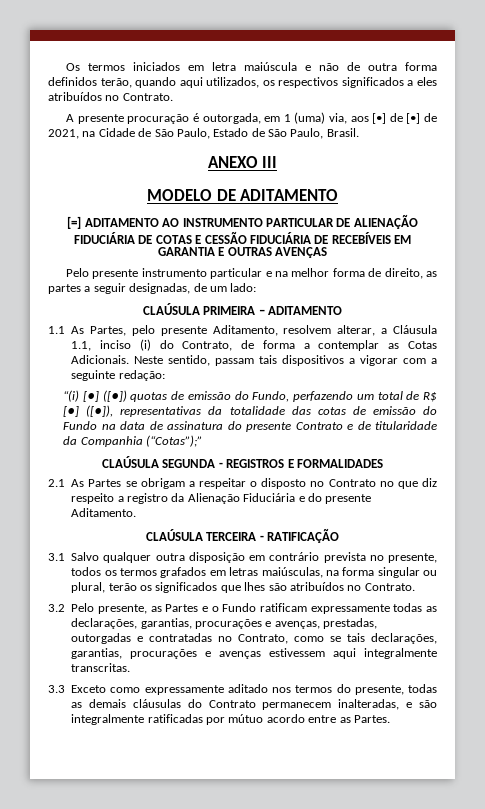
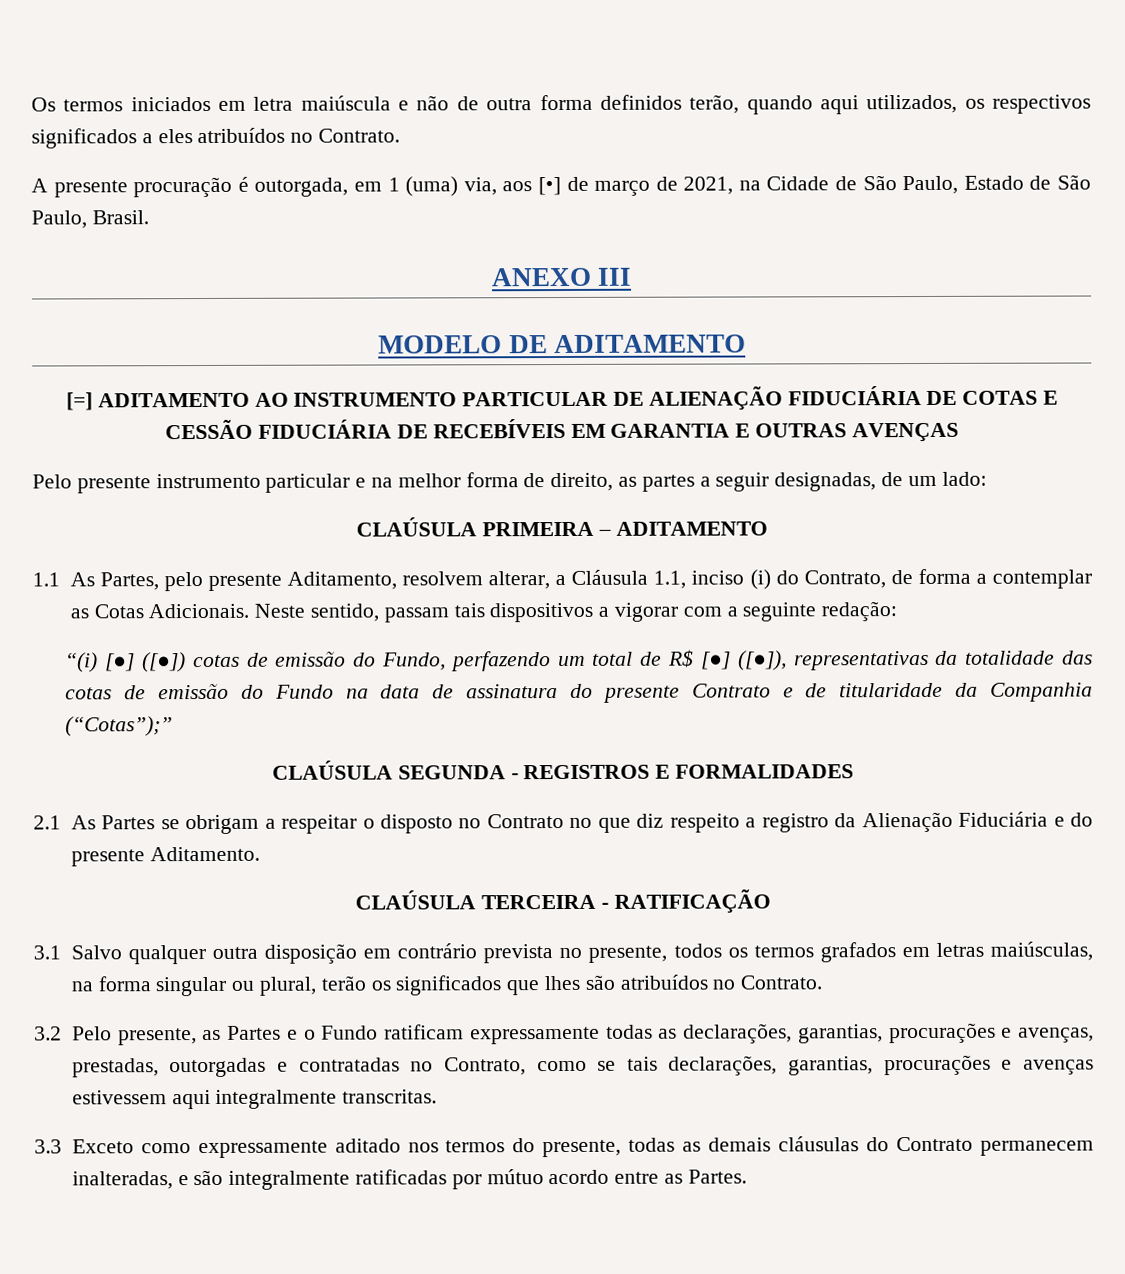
- A presente procuração é outorgada, em 1 (uma) via, aos [•] de [•] de 2021, na Cidade de São Paulo, Estado de São Paulo, Brasil.
+ A presente procuração é outorgada, em 1 (uma) via, aos [•] de março de 2021, na Cidade de São Paulo, Estado de São Paulo, Brasil.
- “(i) [●] ([●]) quotas de emissão do Fundo, perfazendo um total de R$ [●] ([●]), representativas da totalidade das cotas de emissão do Fundo na data de assinatura do presente Contrato e de titularidade da Companhia (“Cotas”);”
+ “(i) [●] ([●]) cotas de emissão do Fundo, perfazendo um total de R$ [●] ([●]), representativas da totalidade das cotas de emissão do Fundo na data de assinatura do presente Contrato e de titularidade da Companhia (“Cotas”);”

